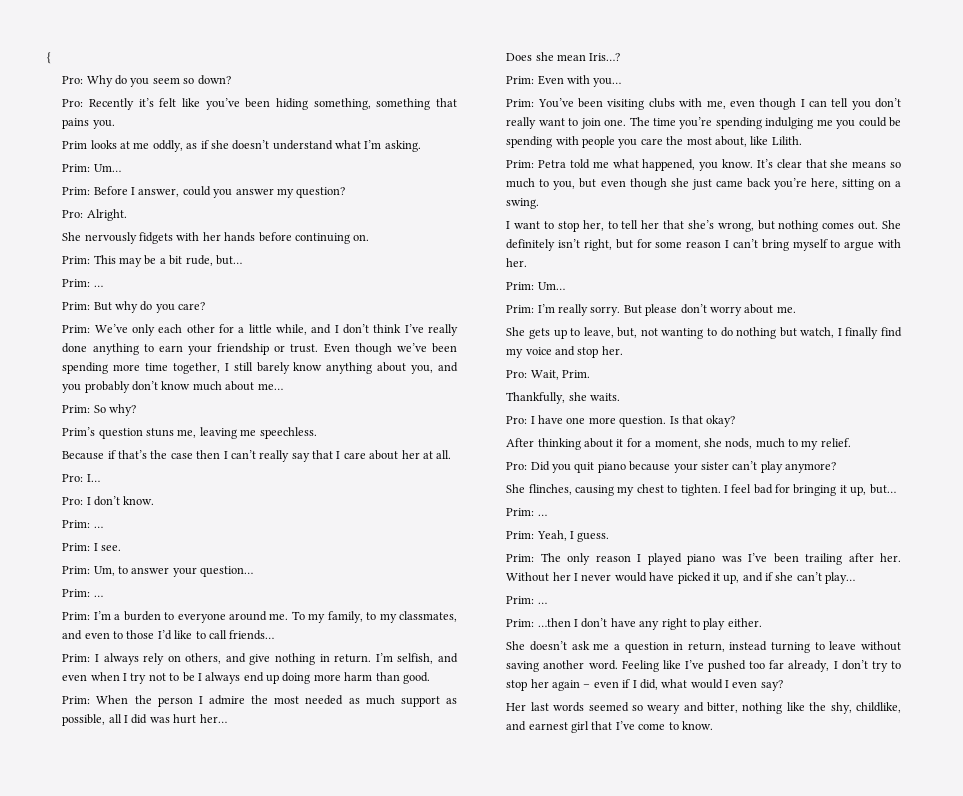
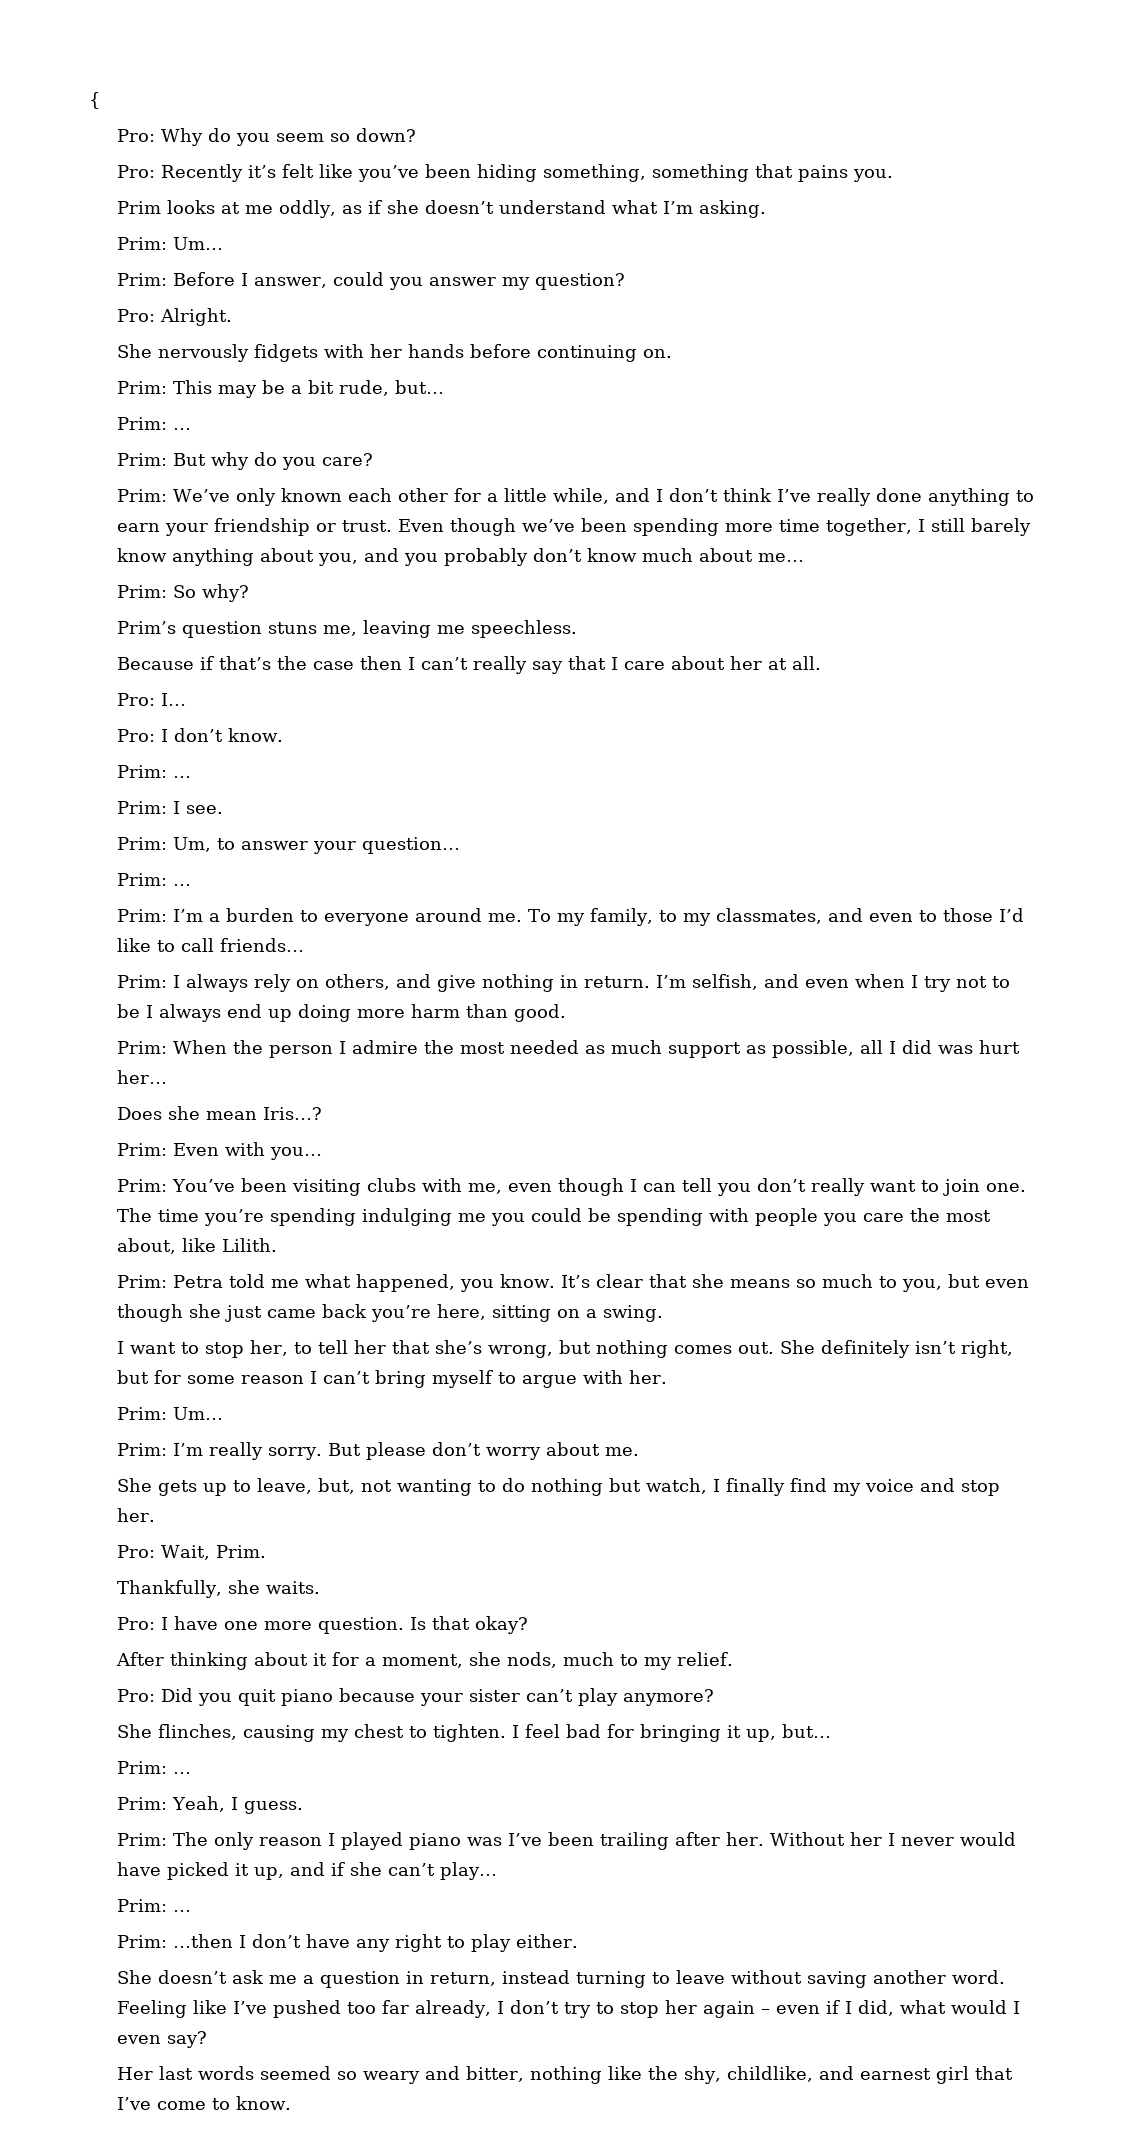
- Prim: We’ve only each other for a little while, and I don’t think I’ve really done anything to earn your friendship or trust.
+ Prim: We’ve only known each other for a little while, and I don’t think I’ve really done anything to earn your friendship or trust.

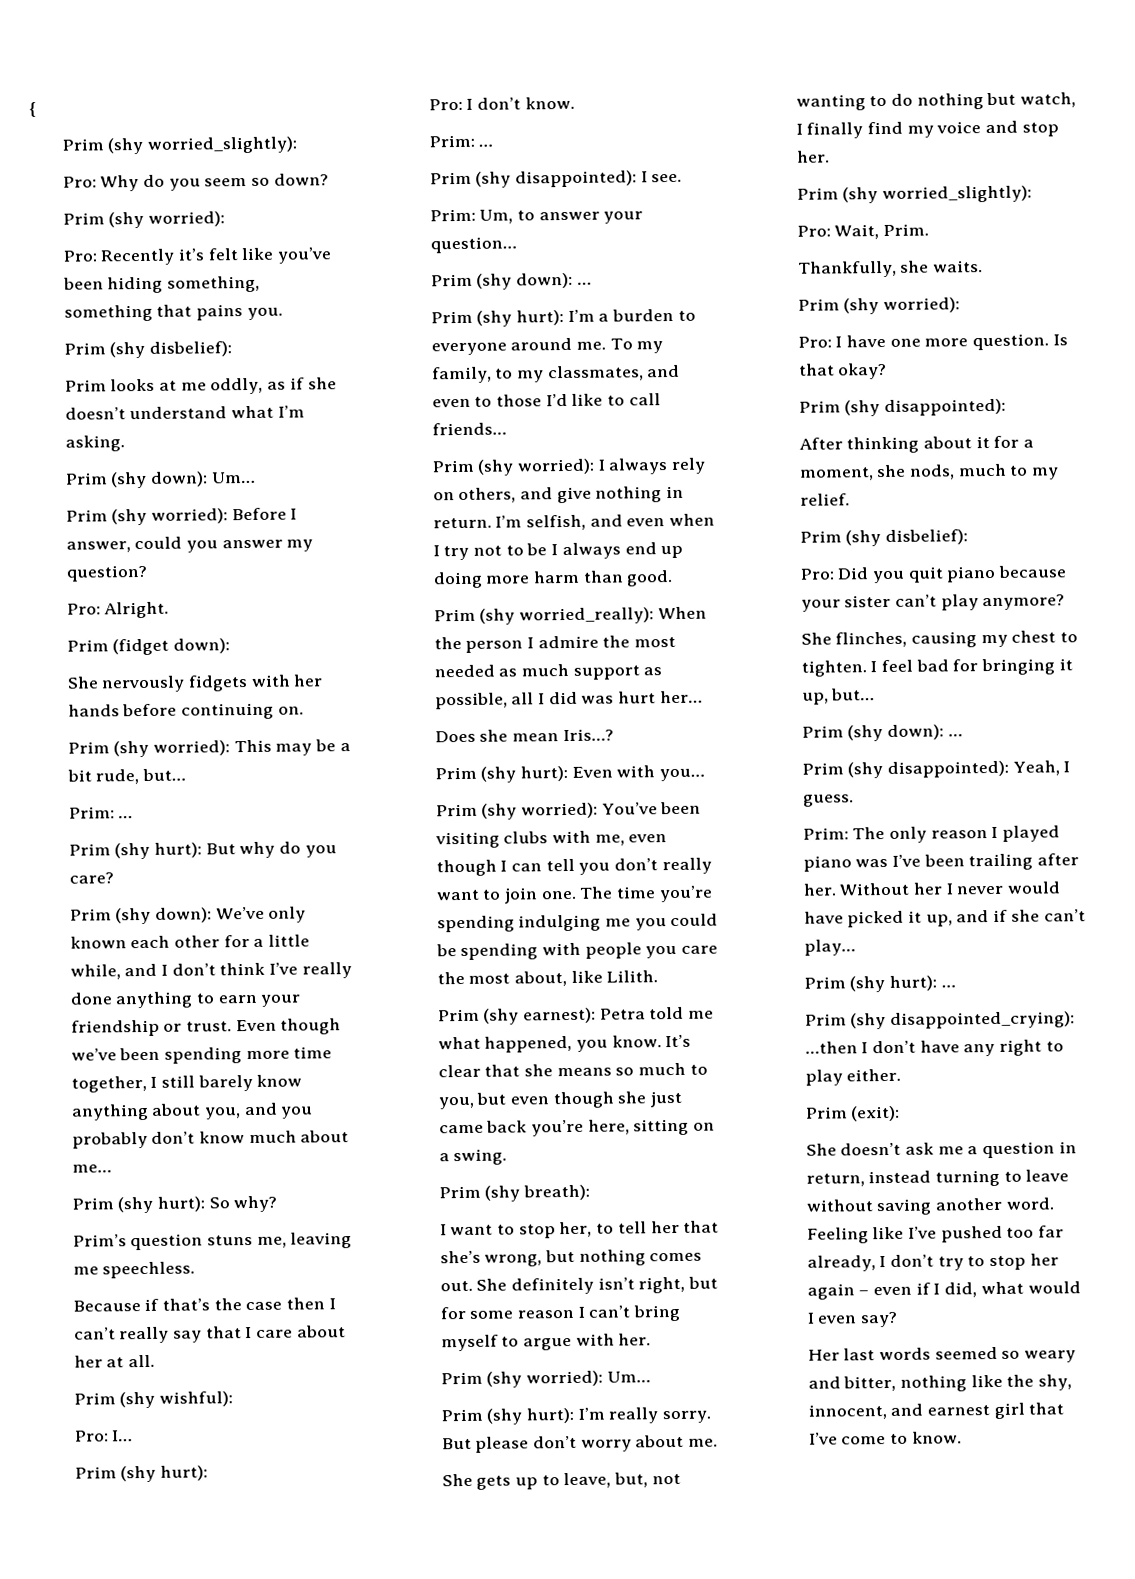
  {
+ Prim (shy worried_slightly):
  Pro: Why do you seem so down?
+ Prim (shy worried):
  Pro: Recently it’s felt like you’ve been hiding something, something that pains you.
+ Prim (shy disbelief):
  Prim looks at me oddly, as if she doesn’t understand what I’m asking.
- Prim: Um…
- Prim: Before I answer, could you answer my question?
+ Prim (shy down): Um…
+ Prim (shy worried): Before I answer, could you answer my question?
+ Prim (fidget down):
- Prim: This may be a bit rude, but…
+ Prim (shy worried): This may be a bit rude, but…
- Prim: But why do you care?
+ Prim (shy hurt): But why do you care?
- Prim: We’ve only known each other for a little while, and I don’t think I’ve really done anything to earn your friendship or trust.
+ Prim (shy down): We’ve only known each other for a little while, and I don’t think I’ve really done anything to earn your friendship or trust.
- Prim: So why?
+ Prim (shy hurt): So why?
+ Prim (shy wishful):
  Pro: I…
+ Prim (shy hurt):
- Prim: I see.
+ Prim (shy disappointed): I see.
  Prim: Um, to answer your question…
- Prim: …
- Prim: I’m a burden to everyone around me.
+ Prim (shy down): …
+ Prim (shy hurt): I’m a burden to everyone around me.
- Prim: I always rely on others, and give nothing in return.
+ Prim (shy worried): I always rely on others, and give nothing in return.
- Prim: When the person I admire the most needed as much support as possible, all I did was hurt her…
+ Prim (shy worried_really): When the person I admire the most needed as much support as possible, all I did was hurt her…
- Prim: Even with you…
+ Prim (shy hurt): Even with you…
- Prim: You’ve been visiting clubs with me, even though I can tell you don’t really want to join one.
+ Prim (shy worried): You’ve been visiting clubs with me, even though I can tell you don’t really want to join one.
- Prim: Petra told me what happened, you know.
+ Prim (shy earnest): Petra told me what happened, you know.
+ Prim (shy breath):
  She definitely isn’t right, but for some reason I can’t bring myself to argue with her.
- Prim: Um…
- Prim: I’m really sorry.
+ Prim (shy worried): Um…
+ Prim (shy hurt): I’m really sorry.
  She gets up to leave, but, not wanting to do nothing but watch, I finally find my voice and stop her.
+ Prim (shy worried_slightly):
  Thankfully, she waits.
+ Prim (shy worried):
  Is that okay?
+ Prim (shy disappointed):
  After thinking about it for a moment, she nods, much to my relief.
+ Prim (shy disbelief):
  I feel bad for bringing it up, but…
- Prim: …
- Prim: Yeah, I guess.
+ Prim (shy down): …
+ Prim (shy disappointed): Yeah, I guess.
  Without her I never would have picked it up, and if she can’t play…
- Prim: …
- Prim: …then I don’t have any right to play either.
+ Prim (shy hurt): …
+ Prim (shy disappointed_crying): …then I don’t have any right to play either.
+ Prim (exit):
- Her last words seemed so weary and bitter, nothing like the shy, childlike, and earnest girl that I’ve come to know.
+ Her last words seemed so weary and bitter, nothing like the shy, innocent, and earnest girl that I’ve come to know.

